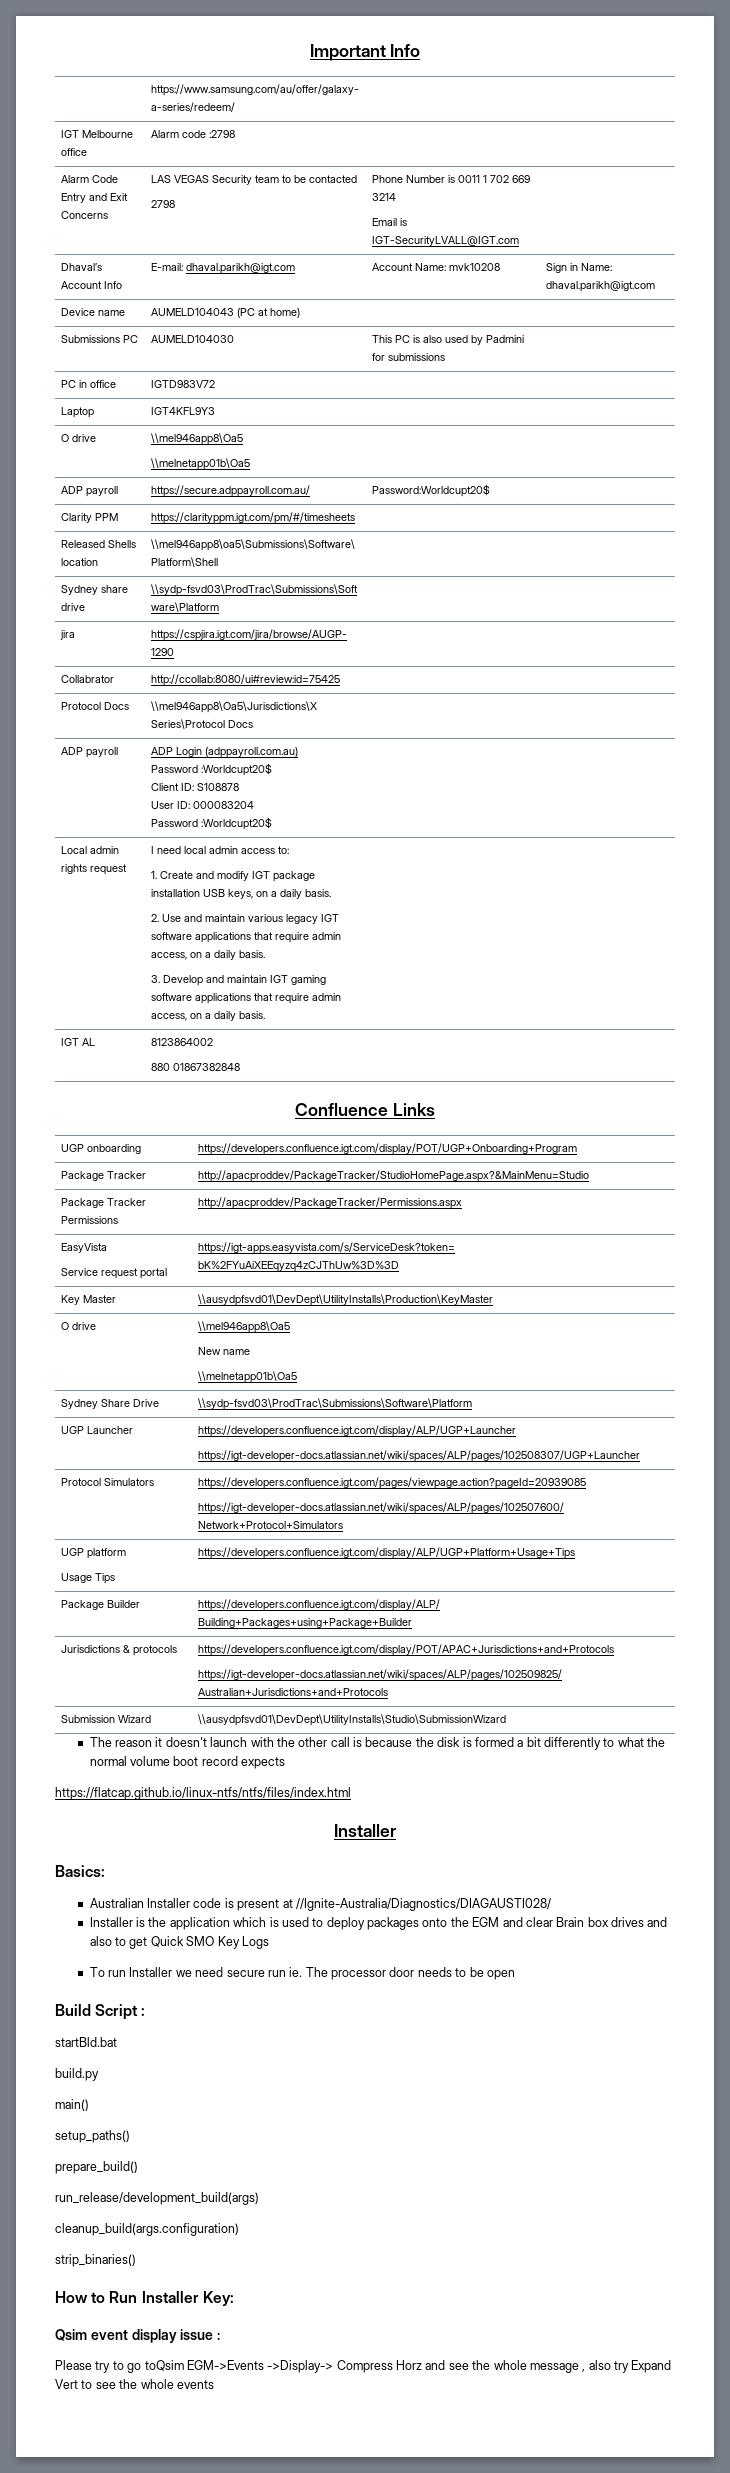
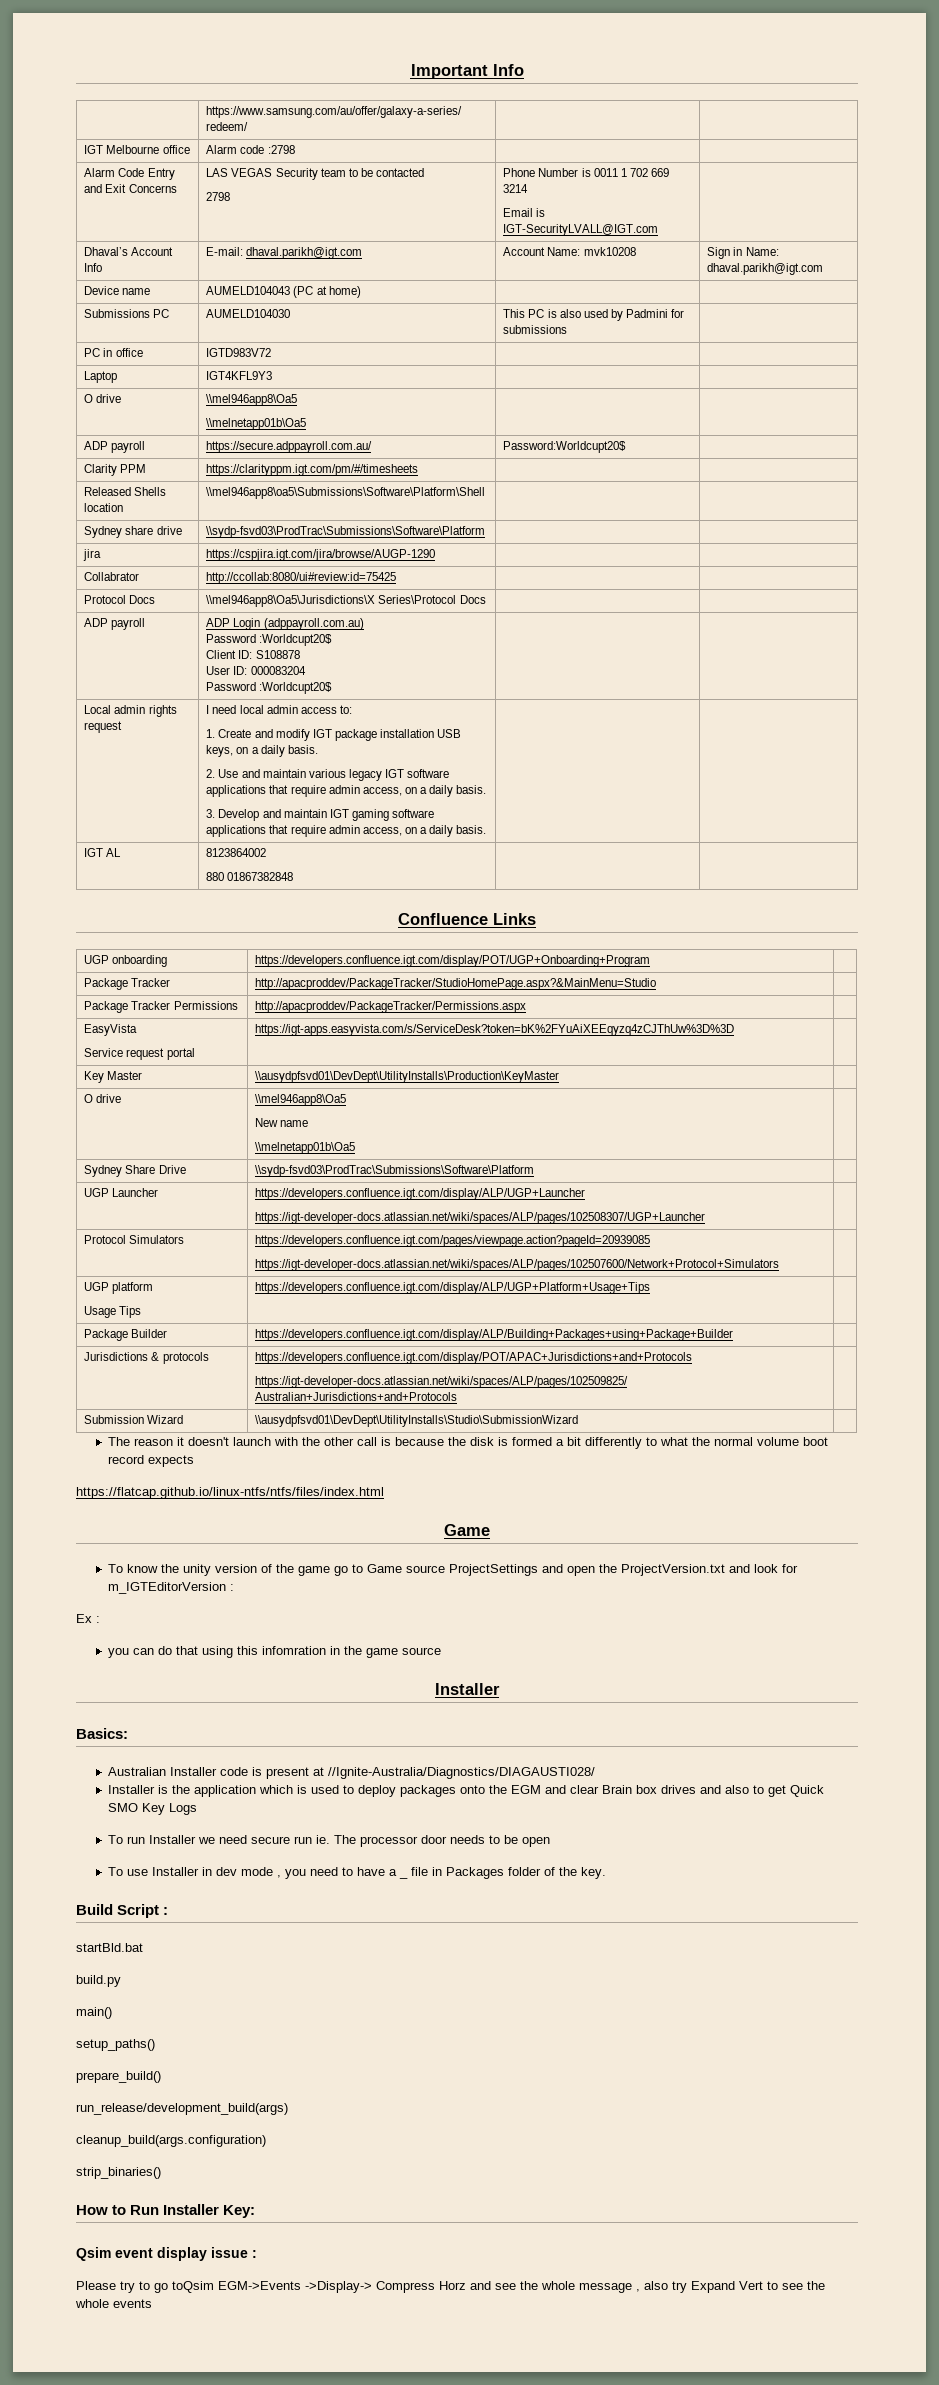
  https://flatcap.github.io/linux-ntfs/ntfs/files/index.html
+ Game
+ To know the unity version of the game go to Game source ProjectSettings and open the ProjectVersion.txt and look for m_IGTEditorVersion :
+ Ex :
+ you can do that using this infomration in the game source
+ To use Installer in dev mode , you need to have a _ file in Packages folder of the key.

